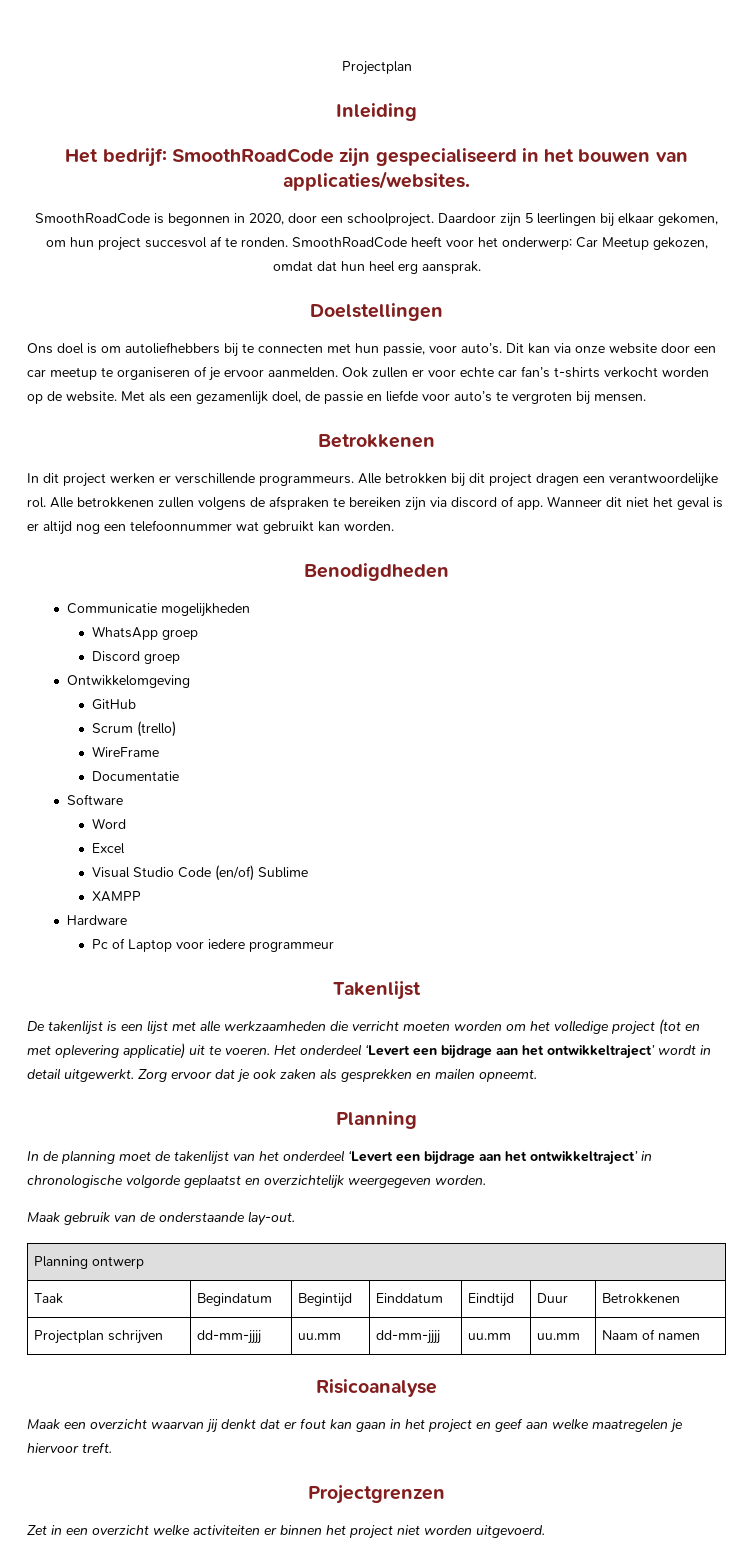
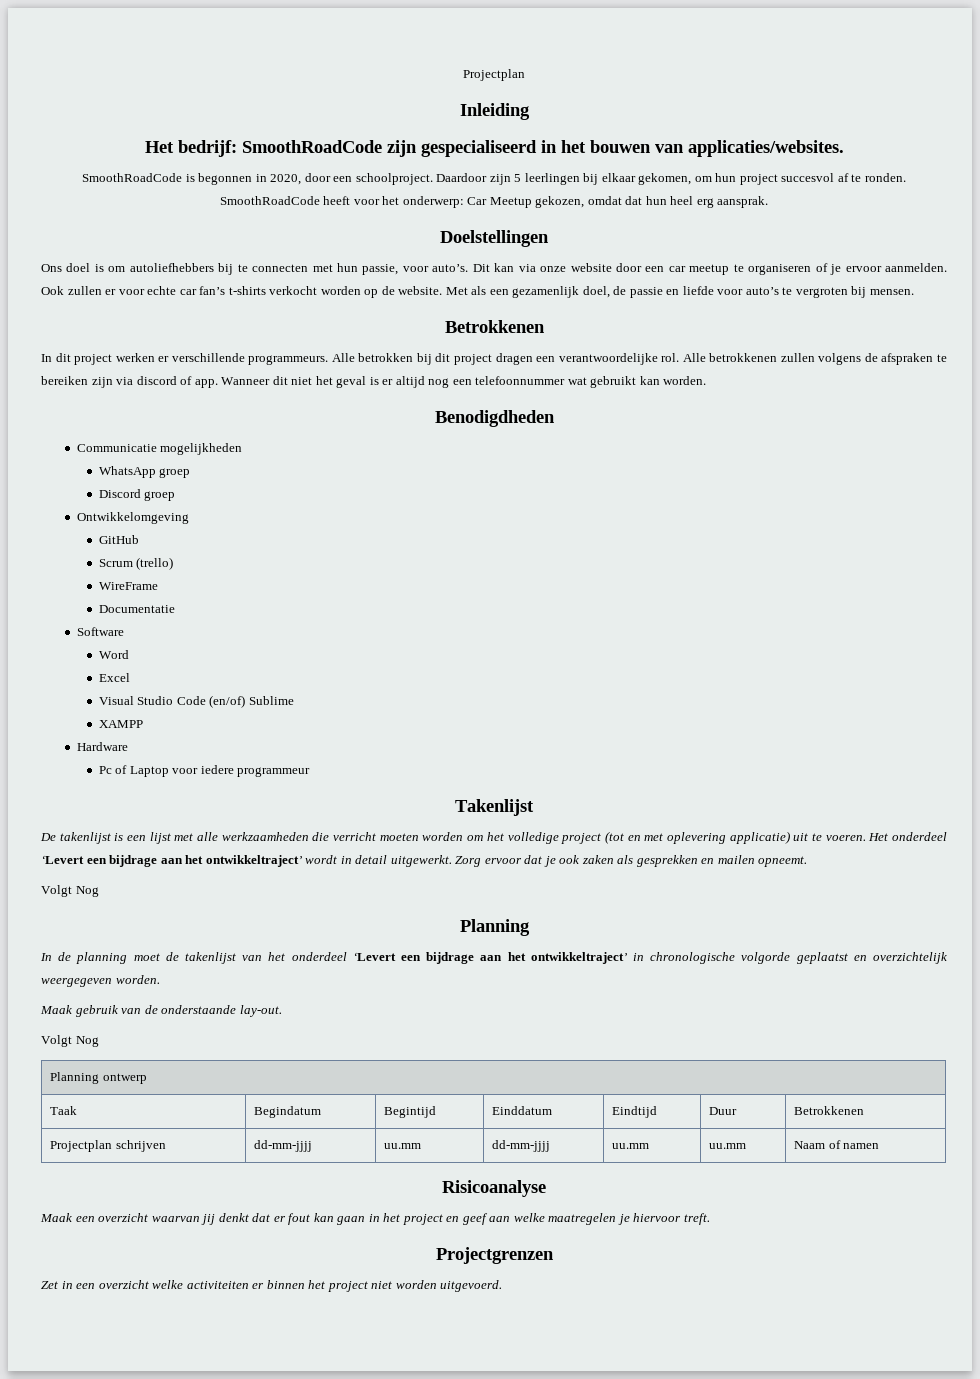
  Zorg ervoor dat je ook zaken als gesprekken en mailen opneemt.
+ Volgt Nog
  Maak gebruik van de onderstaande lay-out.
+ Volgt Nog

